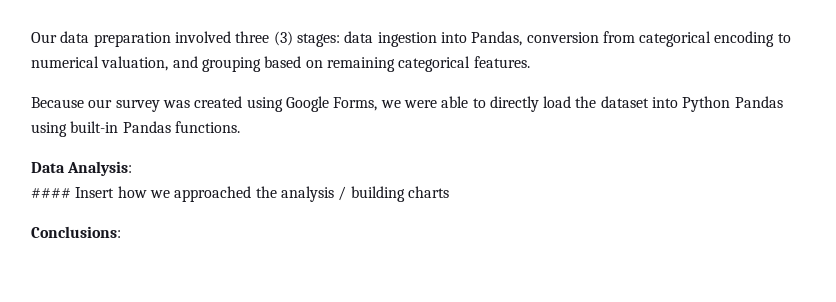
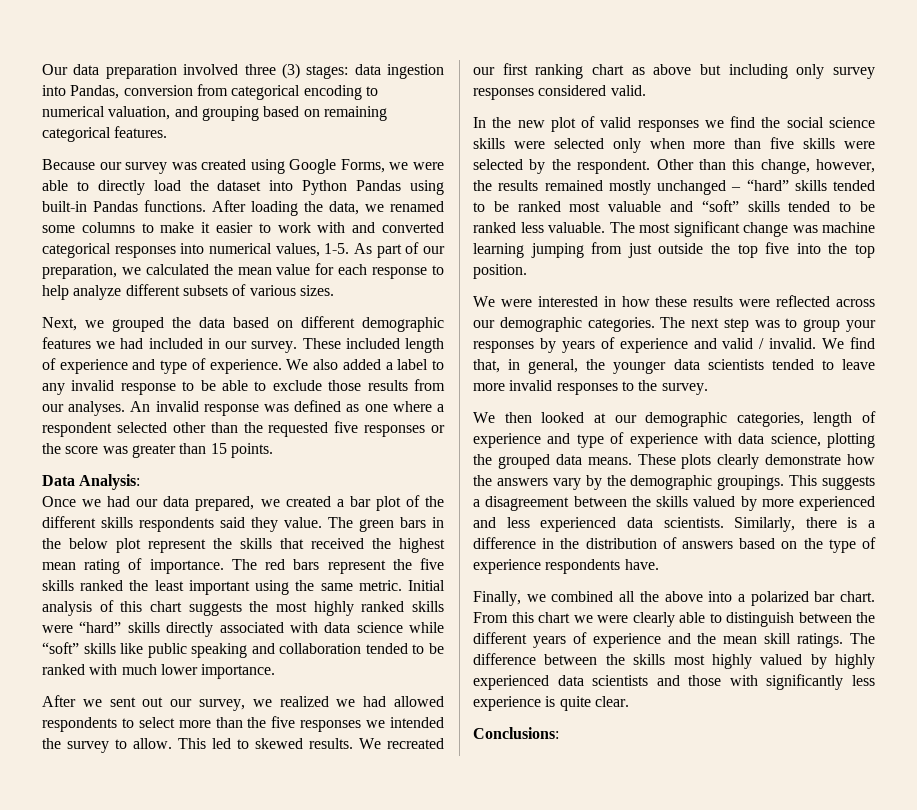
- Because our survey was created using Google Forms, we were able to directly load the dataset into Python Pandas using built-in Pandas functions.
+ Because our survey was created using Google Forms, we were able to directly load the dataset into Python Pandas using built-in Pandas functions. After loading the data, we renamed some columns to make it easier to work with and converted categorical responses into numerical values, 1-5. As part of our preparation, we calculated the mean value for each response to help analyze different subsets of various sizes.
+ Next, we grouped the data based on different demographic features we had included in our survey. These included length of experience and type of experience. We also added a label to any invalid response to be able to exclude those results from our analyses. An invalid response was defined as one where a respondent selected other than the requested five responses or the score was greater than 15 points.
  Data Analysis:
- #### Insert how we approached the analysis / building charts
+ Once we had our data prepared, we created a bar plot of the different skills respondents said they value. The green bars in the below plot represent the skills that received the highest mean rating of importance. The red bars represent the five skills ranked the least important using the same metric. Initial analysis of this chart suggests the most highly ranked skills were “hard” skills directly associated with data science while “soft” skills like public speaking and collaboration tended to be ranked with much lower importance.
+ After we sent out our survey, we realized we had allowed respondents to select more than the five responses we intended the survey to allow. This led to skewed results. We recreated our first ranking chart as above but including only survey responses considered valid.
+ In the new plot of valid responses we find the social science skills were selected only when more than five skills were selected by the respondent. Other than this change, however, the results remained mostly unchanged – “hard” skills tended to be ranked most valuable and “soft” skills tended to be ranked less valuable. The most significant change was machine learning jumping from just outside the top five into the top position.
+ We were interested in how these results were reflected across our demographic categories. The next step was to group your responses by years of experience and valid / invalid. We find that, in general, the younger data scientists tended to leave more invalid responses to the survey.
+ We then looked at our demographic categories, length of experience and type of experience with data science, plotting the grouped data means. These plots clearly demonstrate how the answers vary by the demographic groupings. This suggests a disagreement between the skills valued by more experienced and less experienced data scientists. Similarly, there is a difference in the distribution of answers based on the type of experience respondents have.
+ Finally, we combined all the above into a polarized bar chart. From this chart we were clearly able to distinguish between the different years of experience and the mean skill ratings. The difference between the skills most highly valued by highly experienced data scientists and those with significantly less experience is quite clear.

